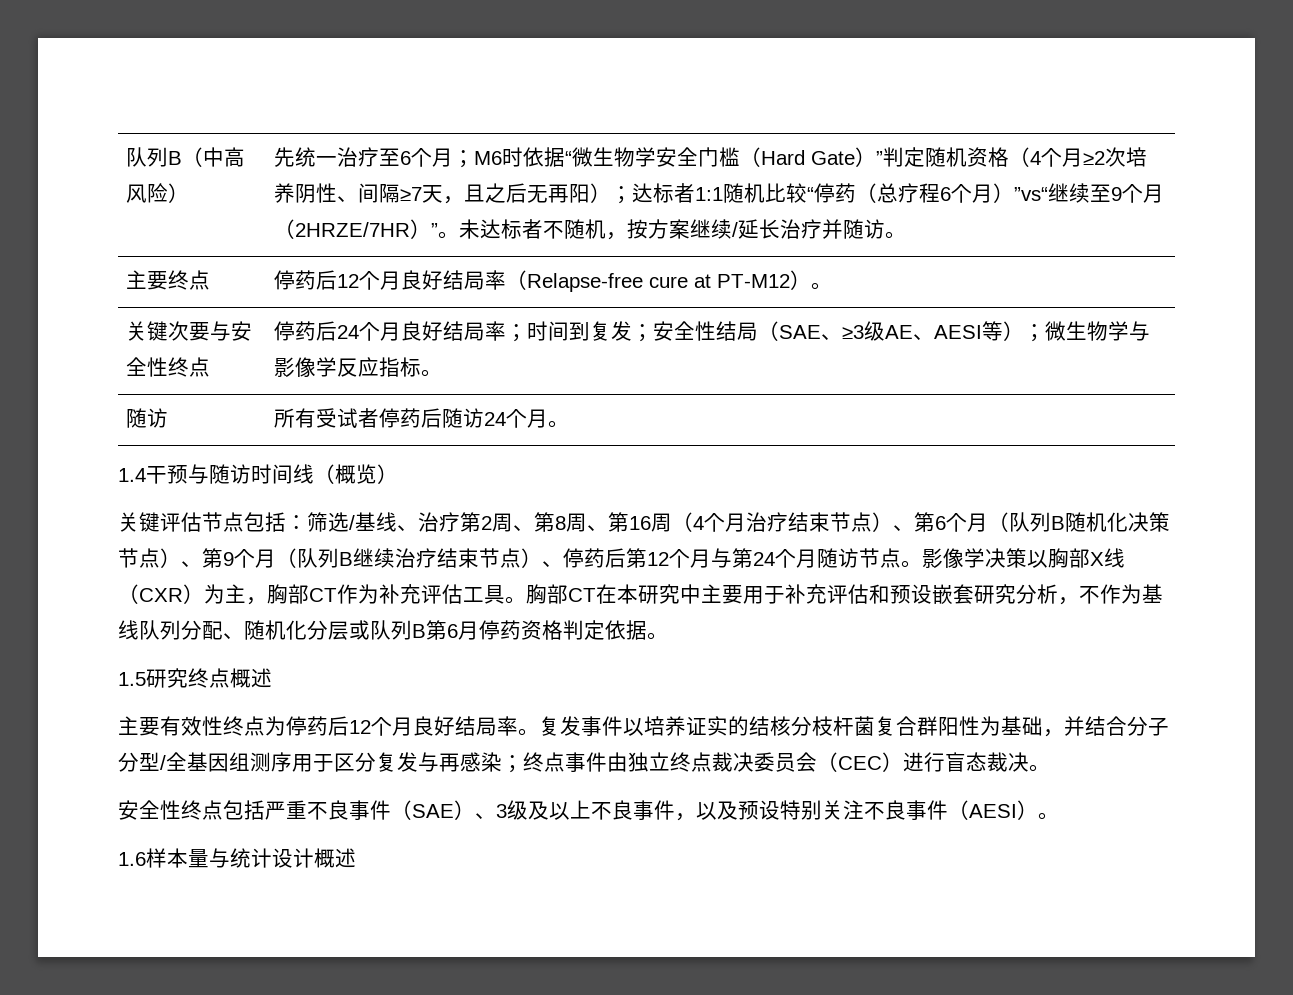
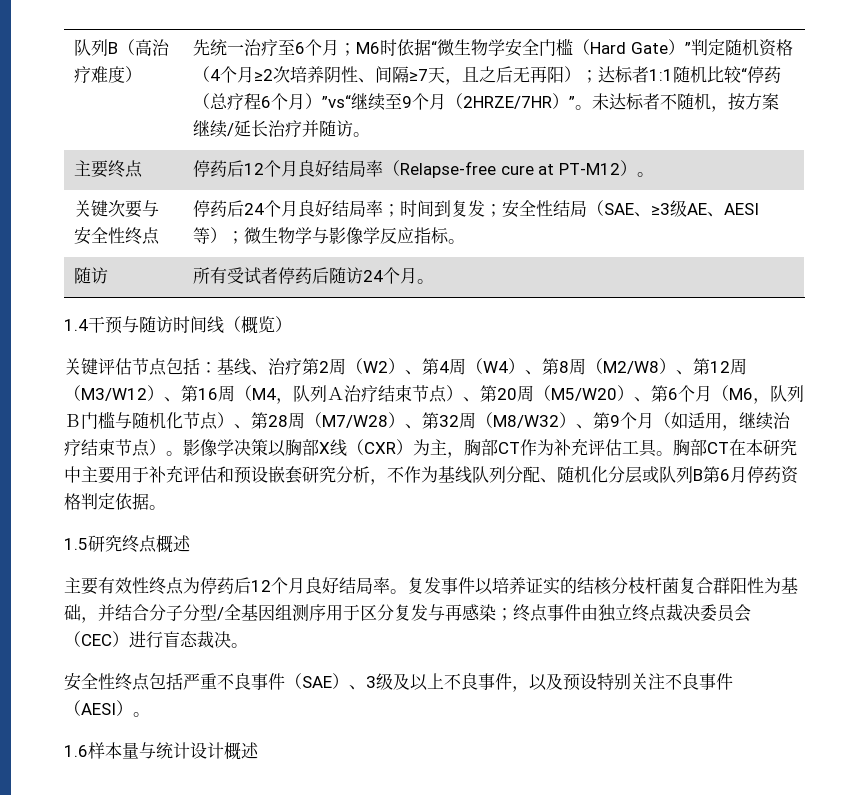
- 队列B（中高风险）
+ 队列B（高治疗难度）
- 关键评估节点包括：筛选/基线、治疗第2周、第8周、第16周（4个月治疗结束节点）、第6个月（队列B随机化决策节点）、第9个月（队列B继续治疗结束节点）、停药后第12个月与第24个月随访节点。
+ 关键评估节点包括：基线、治疗第2周（W2）、第4周（W4）、第8周（M2/W8）、第12周（M3/W12）、第16周（M4，队列Ａ治疗结束节点）、第20周（M5/W20）、第6个月（M6，队列Ｂ门槛与随机化节点）、第28周（M7/W28）、第32周（M8/W32）、第9个月（如适用，继续治疗结束节点）。

